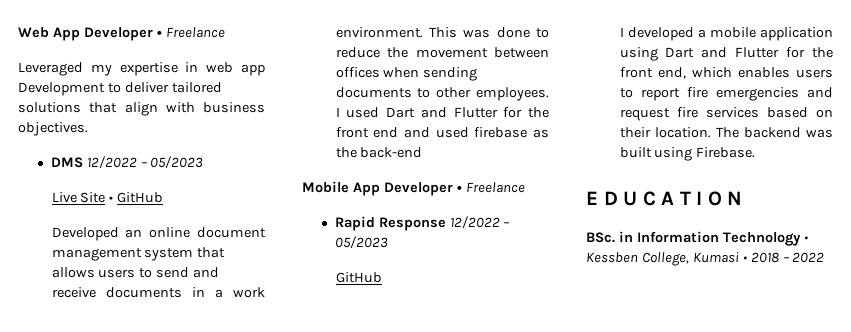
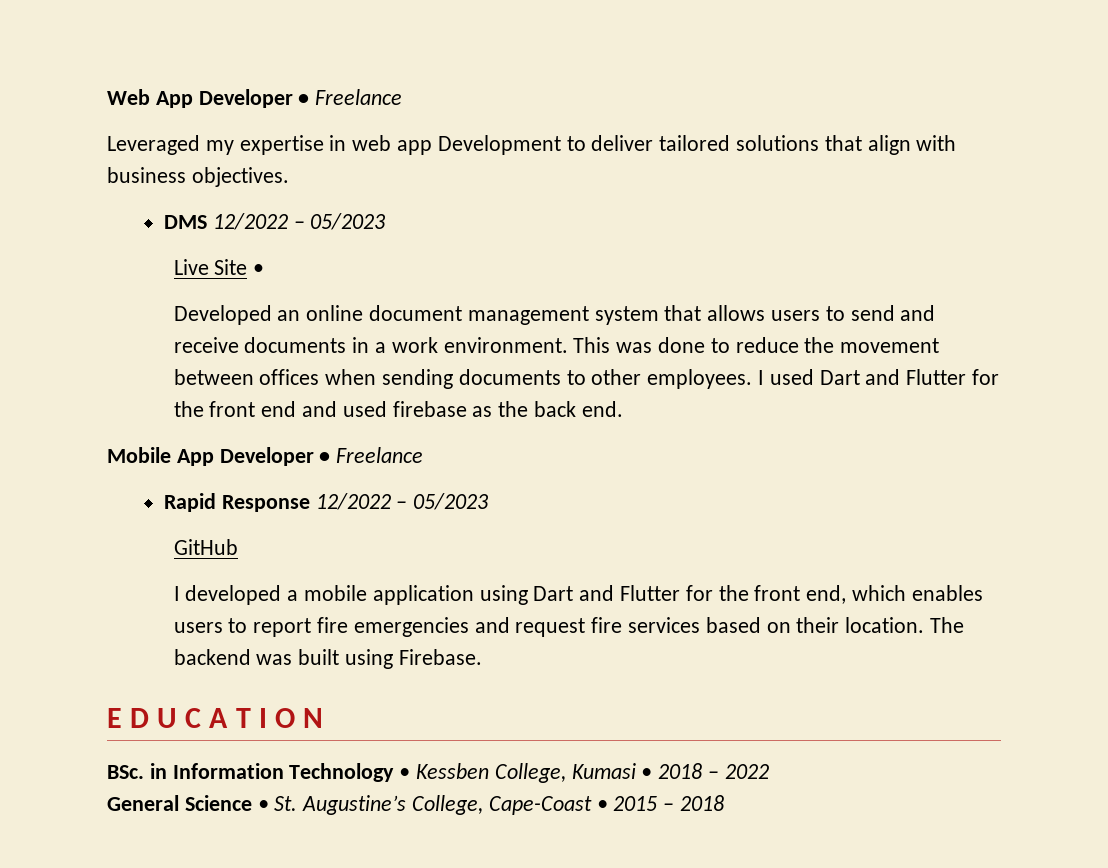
- Live Site • GitHub
+ Live Site •
- I used Dart and Flutter for the front end and used firebase as the back-end
+ I used Dart and Flutter for the front end and used firebase as the back end.
+ General Science • St. Augustine’s College, Cape-Coast • 2015 – 2018

